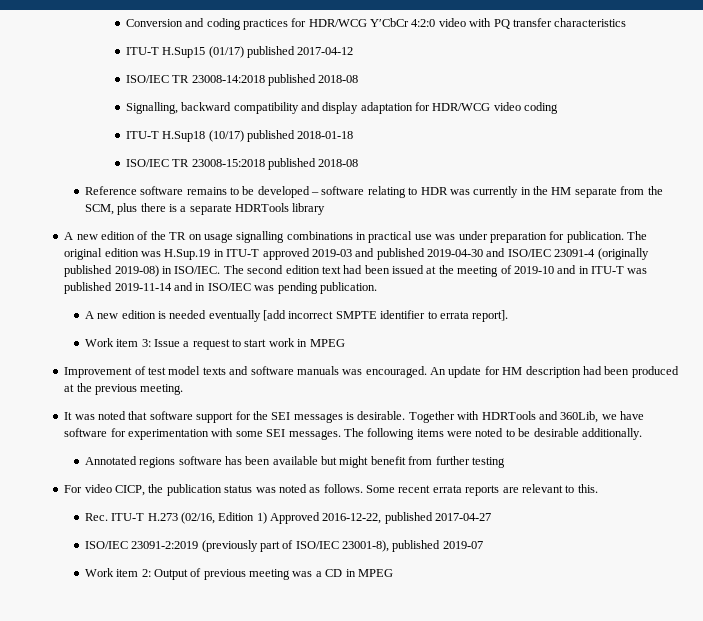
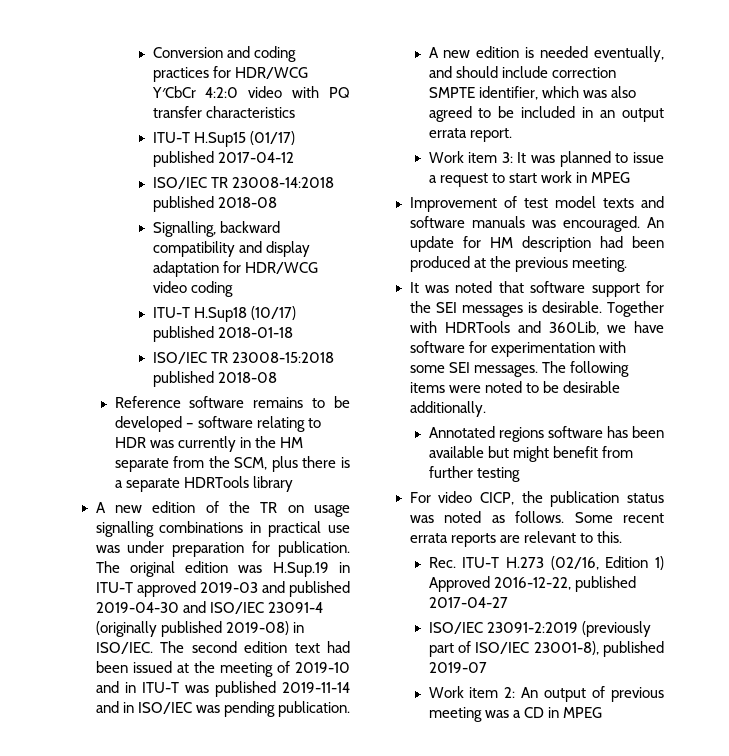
- A new edition is needed eventually [add incorrect SMPTE identifier to errata report].
- Work item 3: Issue a request to start work in MPEG
+ A new edition is needed eventually, and should include correction SMPTE identifier, which was also agreed to be included in an output errata report.
+ Work item 3: It was planned to issue a request to start work in MPEG
- Work item 2: Output of previous meeting was a CD in MPEG
+ Work item 2: An output of previous meeting was a CD in MPEG

